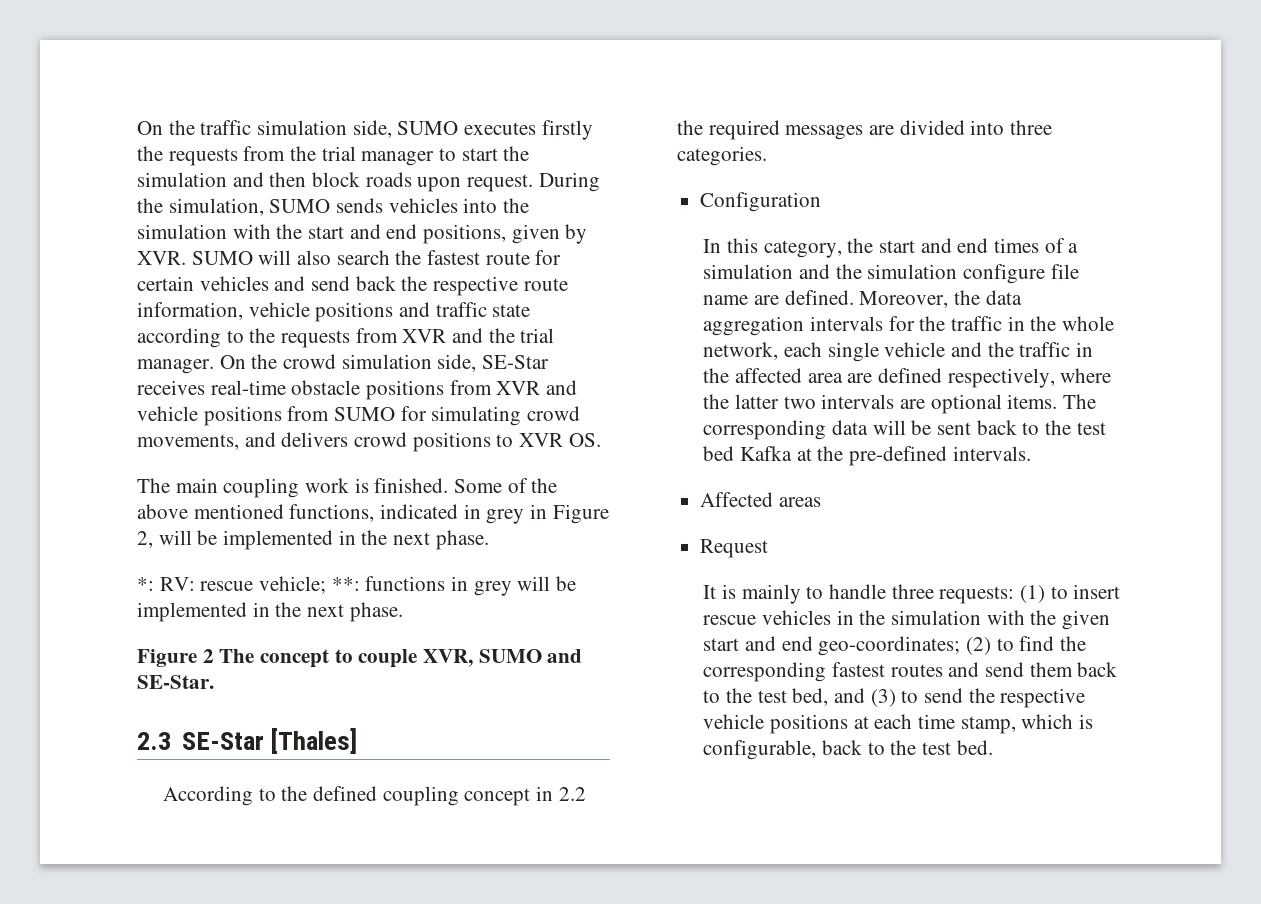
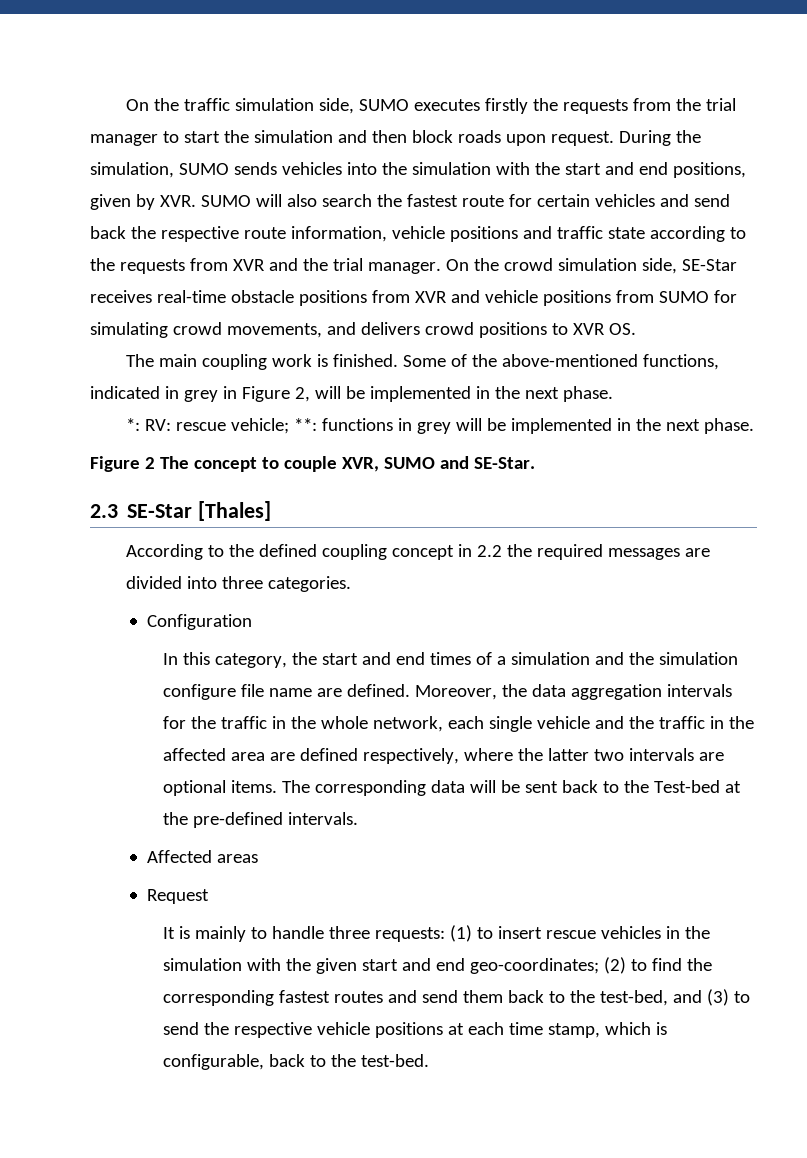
- Some of the above mentioned functions, indicated in grey in Figure 2, will be implemented in the next phase.
+ Some of the above-mentioned functions, indicated in grey in Figure 2, will be implemented in the next phase.
- The corresponding data will be sent back to the test bed Kafka at the pre-defined intervals.
+ The corresponding data will be sent back to the Test-bed at the pre-defined intervals.
- It is mainly to handle three requests: (1) to insert rescue vehicles in the simulation with the given start and end geo-coordinates; (2) to find the corresponding fastest routes and send them back to the test bed, and (3) to send the respective vehicle positions at each time stamp, which is configurable, back to the test bed.
+ It is mainly to handle three requests: (1) to insert rescue vehicles in the simulation with the given start and end geo-coordinates; (2) to find the corresponding fastest routes and send them back to the test-bed, and (3) to send the respective vehicle positions at each time stamp, which is configurable, back to the test-bed.

